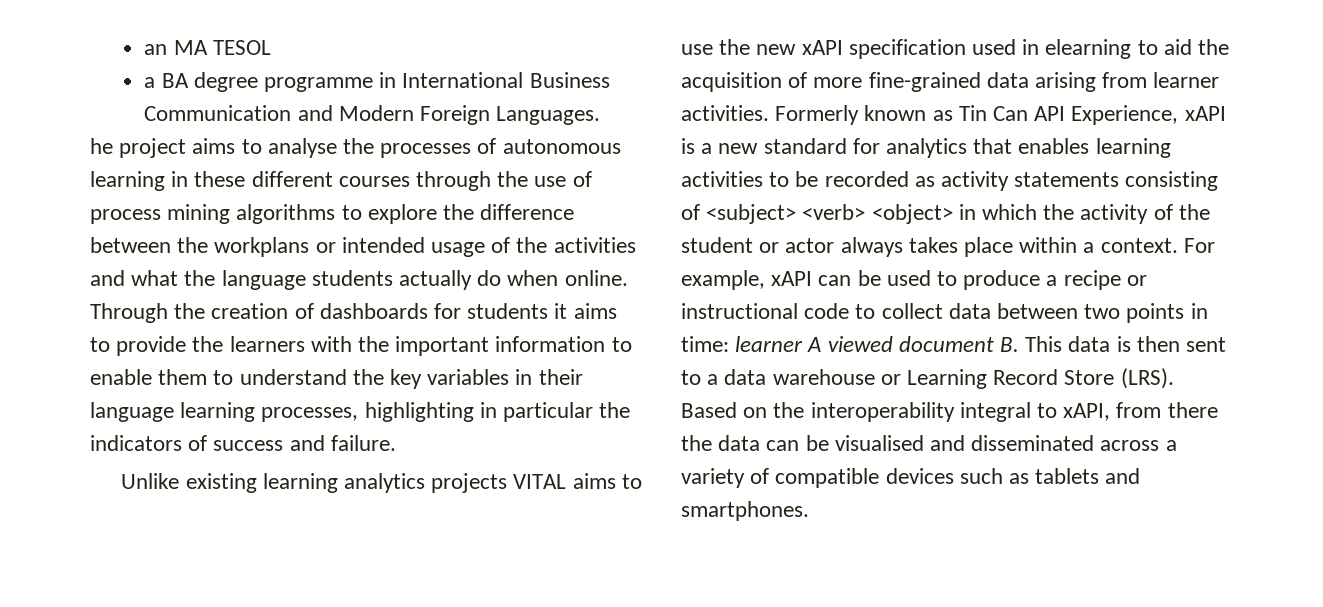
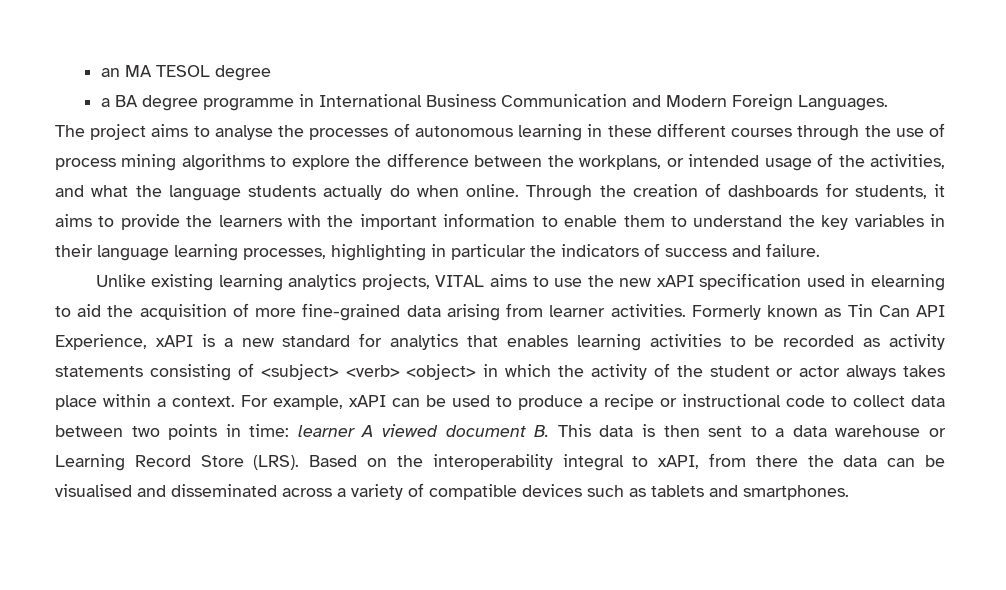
- an MA TESOL
+ an MA TESOL degree
- he project aims to analyse the processes of autonomous learning in these different courses through the use of process mining algorithms to explore the difference between the workplans or intended usage of the activities and what the language students actually do when online.
+ The project aims to analyse the processes of autonomous learning in these different courses through the use of process mining algorithms to explore the difference between the workplans, or intended usage of the activities, and what the language students actually do when online.
- Through the creation of dashboards for students it aims to provide the learners with the important information to enable them to understand the key variables in their language learning processes, highlighting in particular the indicators of success and failure.
+ Through the creation of dashboards for students, it aims to provide the learners with the important information to enable them to understand the key variables in their language learning processes, highlighting in particular the indicators of success and failure.
- Unlike existing learning analytics projects VITAL aims to use the new xAPI specification used in elearning to aid the acquisition of more fine-grained data arising from learner activities.
+ Unlike existing learning analytics projects, VITAL aims to use the new xAPI specification used in elearning to aid the acquisition of more fine-grained data arising from learner activities.

